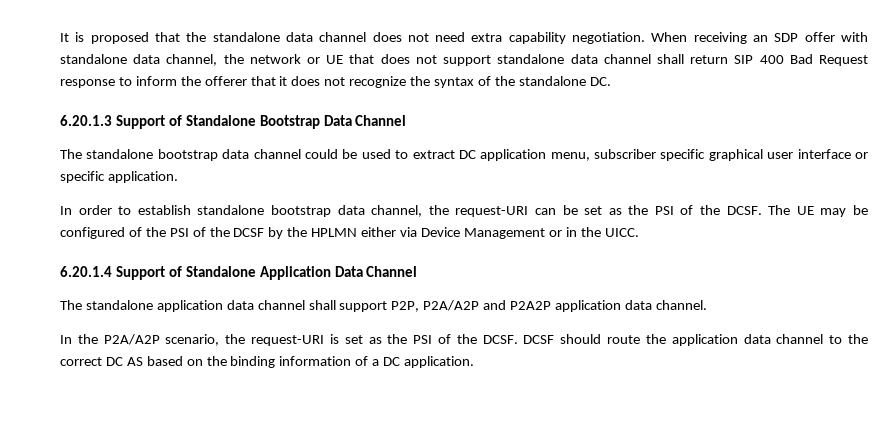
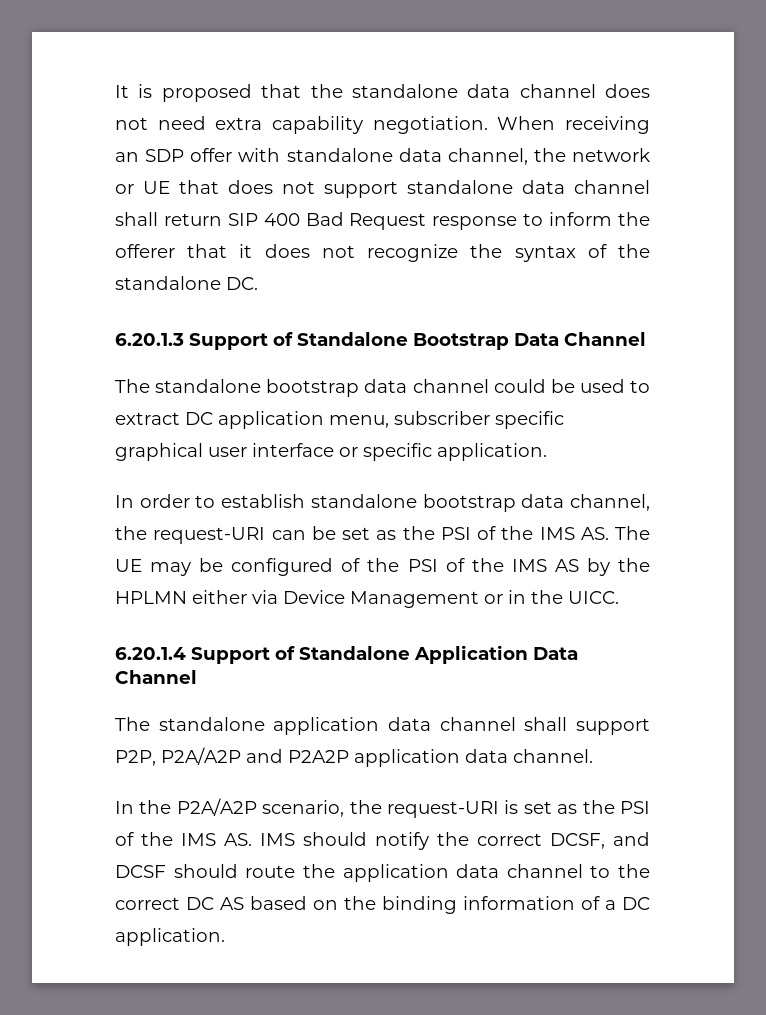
- In order to establish standalone bootstrap data channel, the request-URI can be set as the PSI of the DCSF. The UE may be configured of the PSI of the DCSF by the HPLMN either via Device Management or in the UICC.
+ In order to establish standalone bootstrap data channel, the request-URI can be set as the PSI of the IMS AS. The UE may be configured of the PSI of the IMS AS by the HPLMN either via Device Management or in the UICC.
- In the P2A/A2P scenario, the request-URI is set as the PSI of the DCSF. DCSF should route the application data channel to the correct DC AS based on the binding information of a DC application.
+ In the P2A/A2P scenario, the request-URI is set as the PSI of the IMS AS. IMS should notify the correct DCSF, and DCSF should route the application data channel to the correct DC AS based on the binding information of a DC application.

